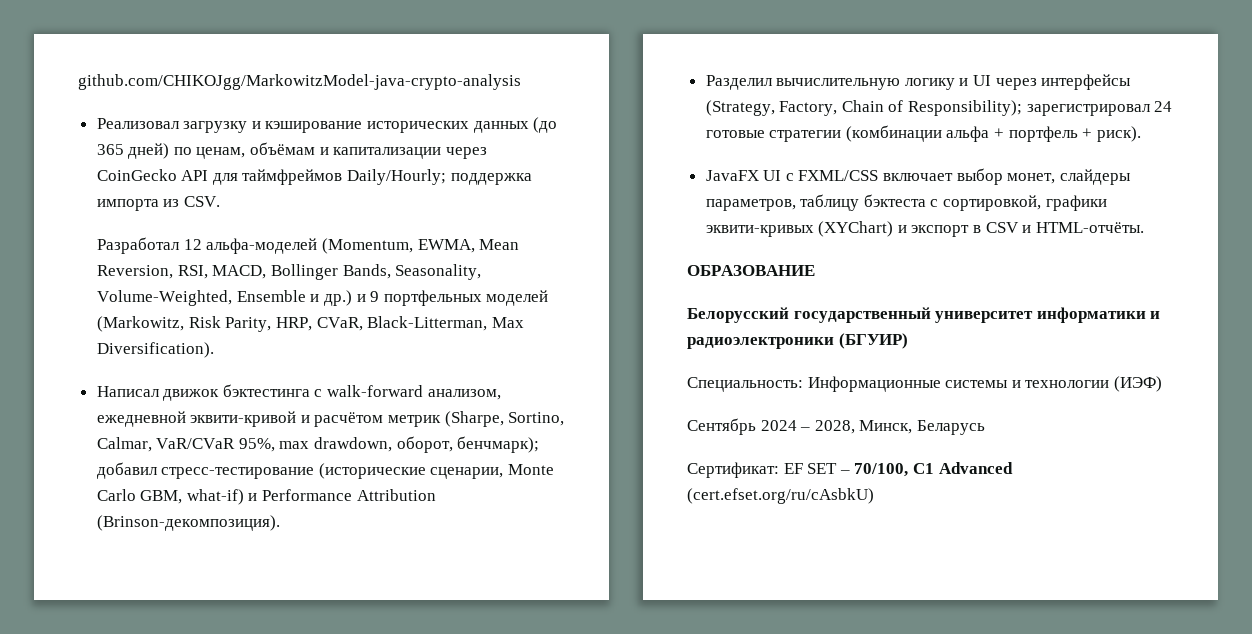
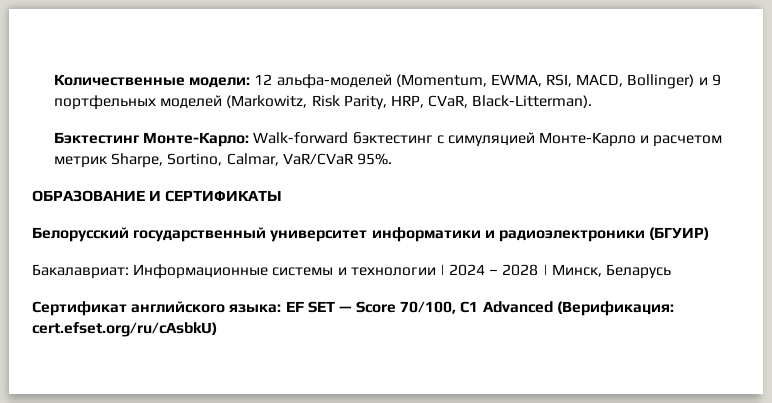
- github.com/CHIKOJgg/MarkowitzModel-java-crypto-analysis
- Реализовал загрузку и кэширование исторических данных (до 365 дней) по ценам, объёмам и капитализации через CoinGecko API для таймфреймов Daily/Hourly; поддержка импорта из CSV.
- Разработал 12 альфа-моделей (Momentum, EWMA, Mean Reversion, RSI, MACD, Bollinger Bands, Seasonality, Volume-Weighted, Ensemble и др.) и 9 портфельных моделей (Markowitz, Risk Parity, HRP, CVaR, Black-Litterman, Max Diversification).
- Написал движок бэктестинга с walk-forward анализом, ежедневной эквити-кривой и расчётом метрик (Sharpe, Sortino, Calmar, VaR/CVaR 95%, max drawdown, оборот, бенчмарк); добавил стресс-тестирование (исторические сценарии, Monte Carlo GBM, what-if) и Performance Attribution (Brinson-декомпозиция).
- Разделил вычислительную логику и UI через интерфейсы (Strategy, Factory, Chain of Responsibility); зарегистрировал 24 готовые стратегии (комбинации альфа + портфель + риск).
- JavaFX UI с FXML/CSS включает выбор монет, слайдеры параметров, таблицу бэктеста с сортировкой, графики эквити-кривых (XYChart) и экспорт в CSV и HTML-отчёты.
+ Количественные модели: 12 альфа-моделей (Momentum, EWMA, RSI, MACD, Bollinger) и 9 портфельных моделей (Markowitz, Risk Parity, HRP, CVaR, Black-Litterman).
+ Бэктестинг Монте-Карло: Walk-forward бэктестинг с симуляцией Монте-Карло и расчетом метрик Sharpe, Sortino, Calmar, VaR/CVaR 95%.
- ОБРАЗОВАНИЕ
+ ОБРАЗОВАНИЕ И СЕРТИФИКАТЫ
- Специальность: Информационные системы и технологии (ИЭФ)
- Сентябрь 2024 – 2028, Минск, Беларусь
- Сертификат: EF SET – 70/100, C1 Advanced (cert.efset.org/ru/cAsbkU)
+ Бакалавриат: Информационные системы и технологии | 2024 – 2028 | Минск, Беларусь
+ Сертификат английского языка: EF SET — Score 70/100, C1 Advanced (Верификация: cert.efset.org/ru/cAsbkU)

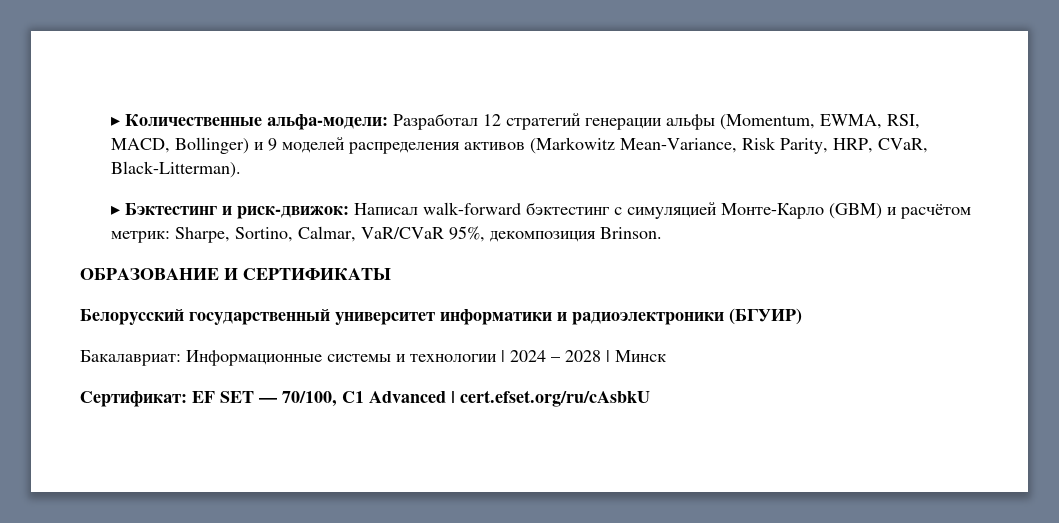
- Количественные модели: 12 альфа-моделей (Momentum, EWMA, RSI, MACD, Bollinger) и 9 портфельных моделей (Markowitz, Risk Parity, HRP, CVaR, Black-Litterman).
+ ▸ Количественные альфа-модели: Разработал 12 стратегий генерации альфы (Momentum, EWMA, RSI, MACD, Bollinger) и 9 моделей распределения активов (Markowitz Mean-Variance, Risk Parity, HRP, CVaR, Black-Litterman).
- Бэктестинг Монте-Карло: Walk-forward бэктестинг с симуляцией Монте-Карло и расчетом метрик Sharpe, Sortino, Calmar, VaR/CVaR 95%.
+ ▸ Бэктестинг и риск-движок: Написал walk-forward бэктестинг с симуляцией Монте-Карло (GBM) и расчётом метрик: Sharpe, Sortino, Calmar, VaR/CVaR 95%, декомпозиция Brinson.
- Бакалавриат: Информационные системы и технологии | 2024 – 2028 | Минск, Беларусь
- Сертификат английского языка: EF SET — Score 70/100, C1 Advanced (Верификация: cert.efset.org/ru/cAsbkU)
+ Бакалавриат: Информационные системы и технологии | 2024 – 2028 | Минск
+ Сертификат: EF SET — 70/100, C1 Advanced | cert.efset.org/ru/cAsbkU

